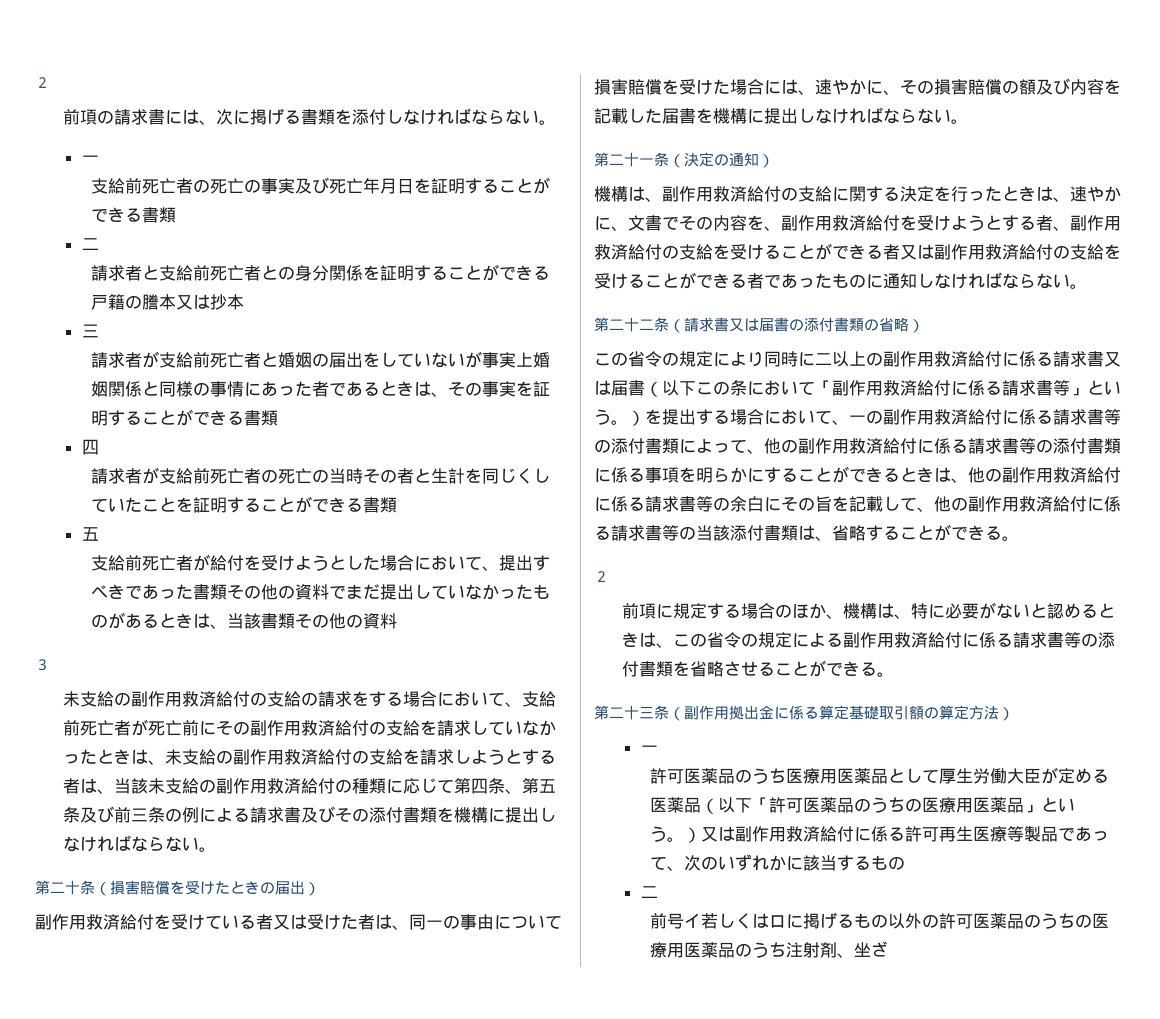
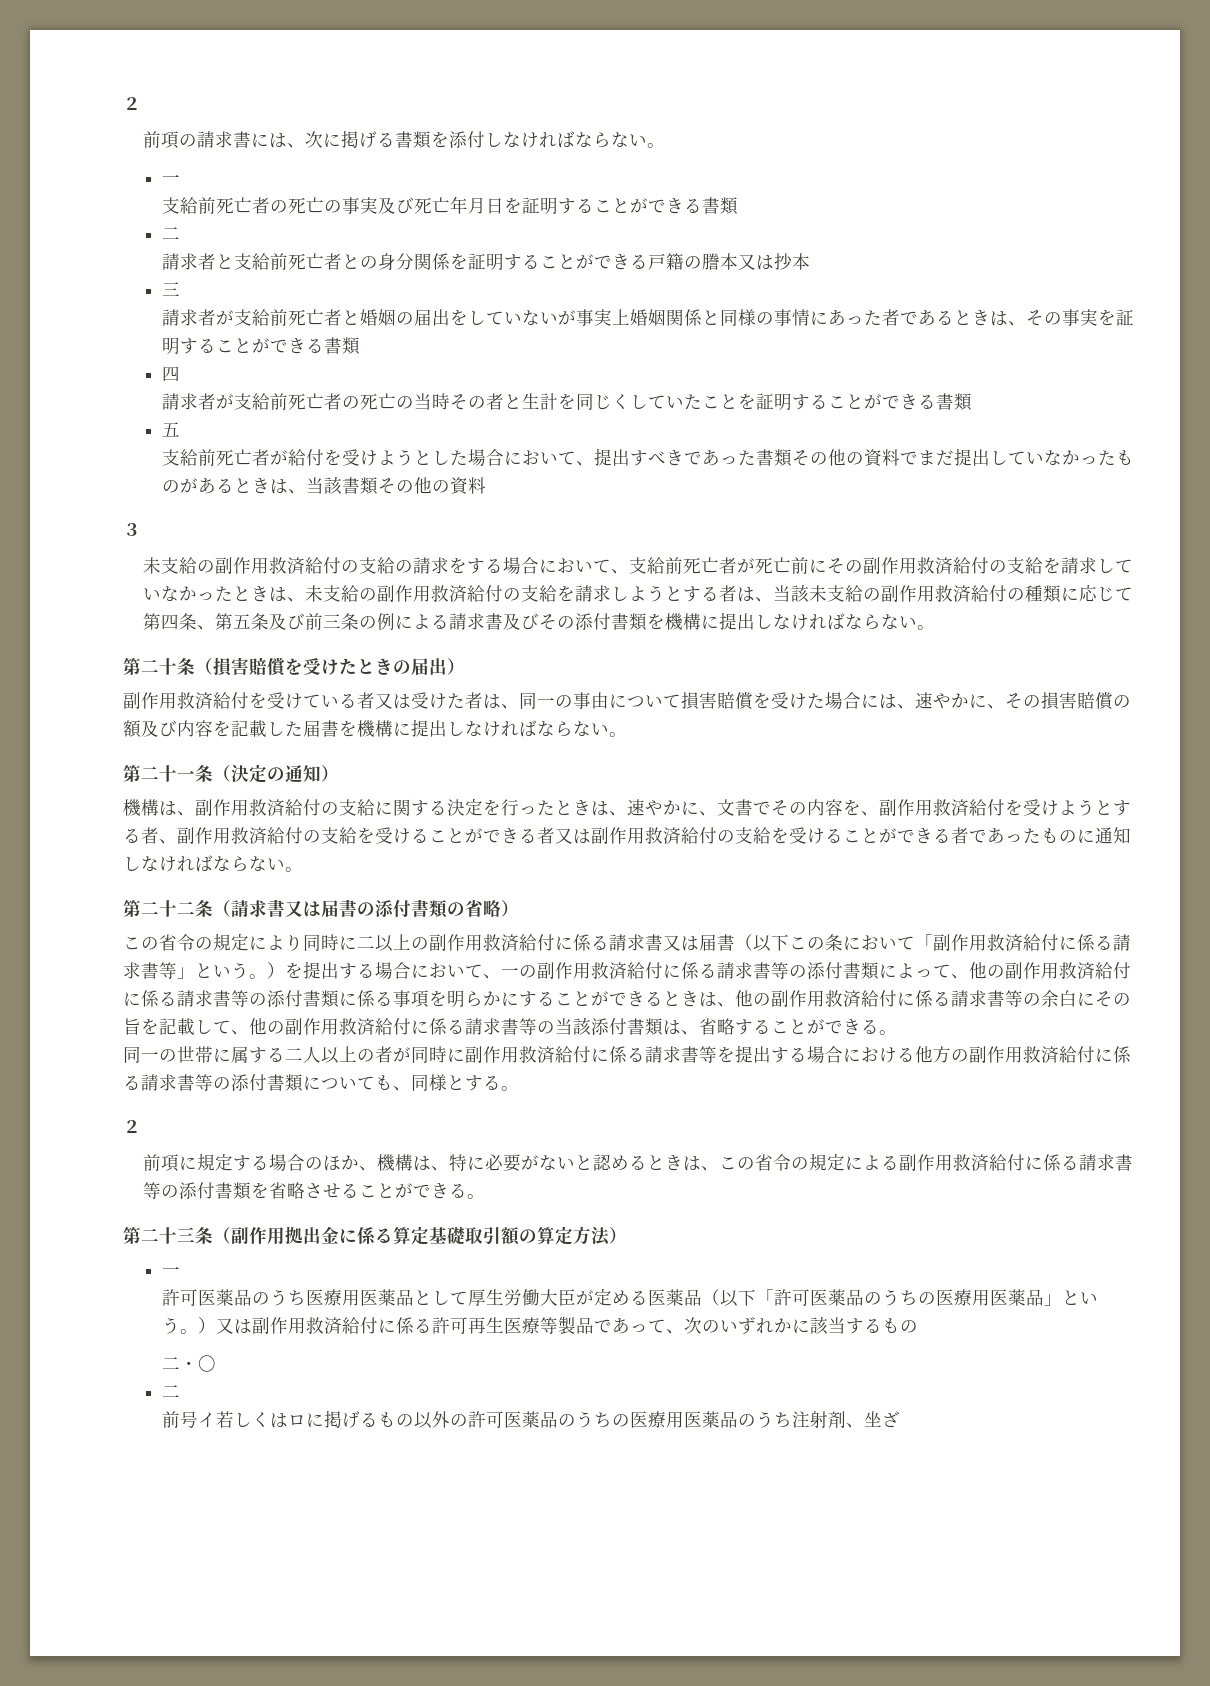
+ 同一の世帯に属する二人以上の者が同時に副作用救済給付に係る請求書等を提出する場合における他方の副作用救済給付に係る請求書等の添付書類についても、同様とする。
+ 二・〇

